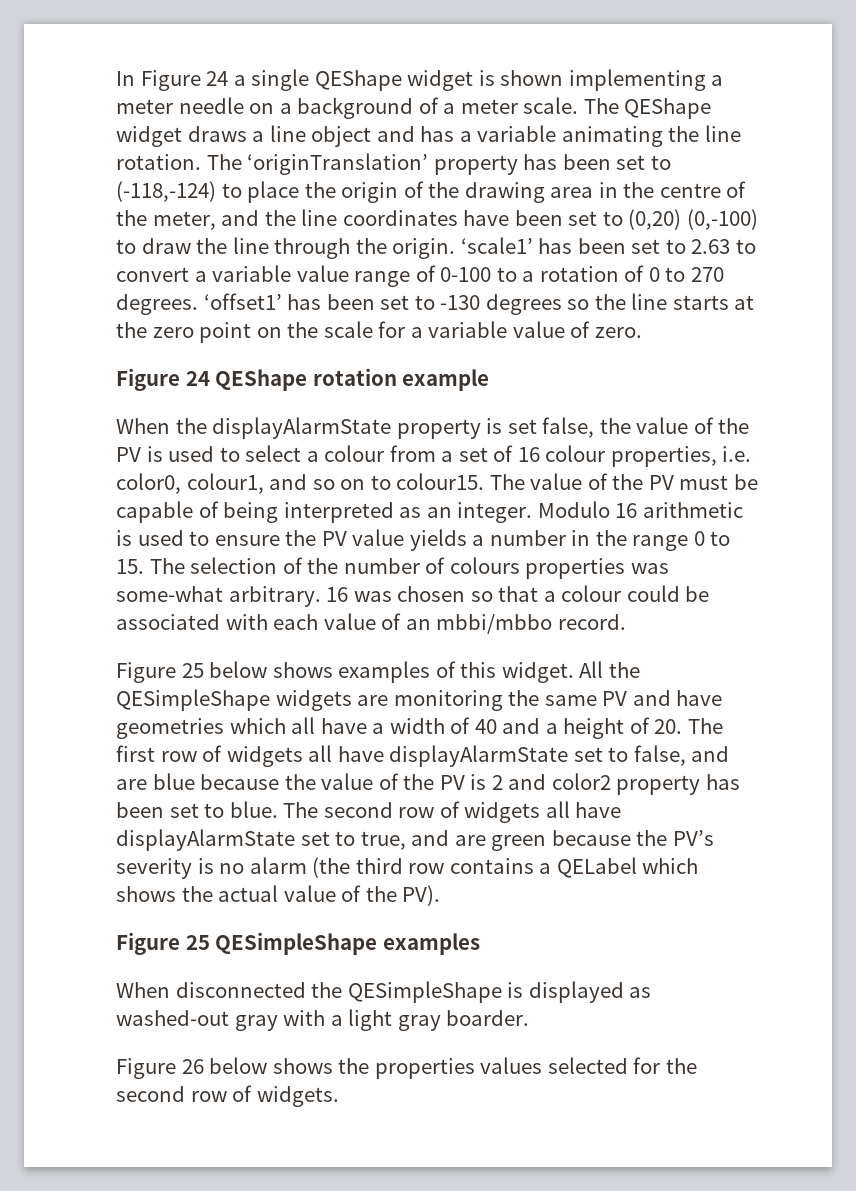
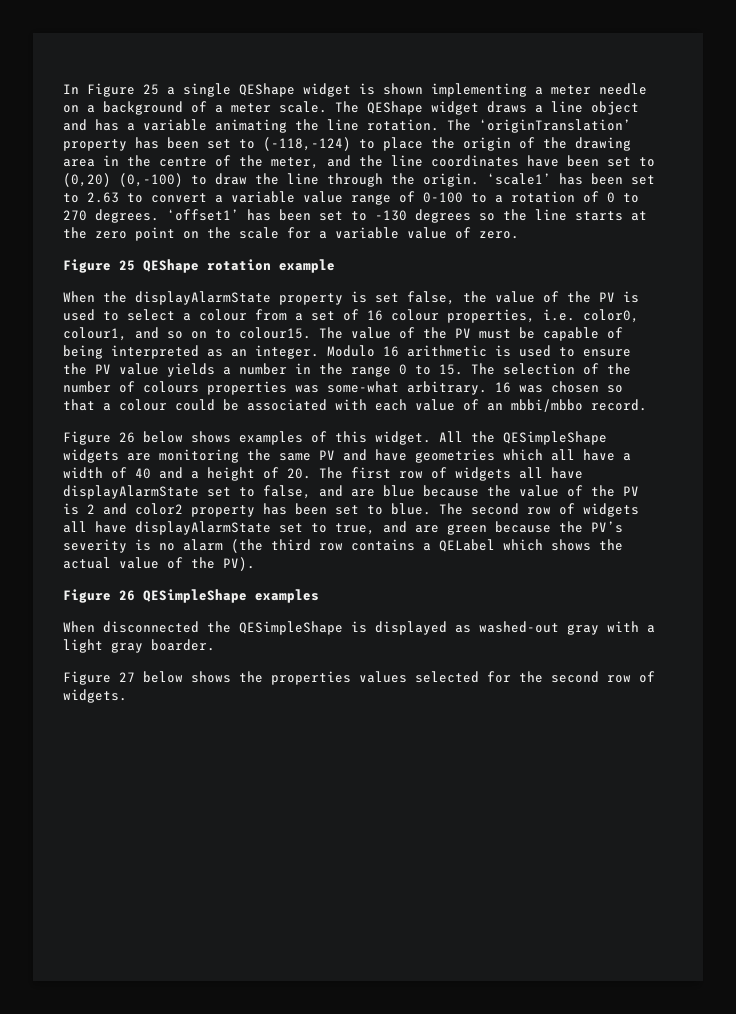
- In Figure 24 a single QEShape widget is shown implementing a meter needle on a background of a meter scale.
+ In Figure 25 a single QEShape widget is shown implementing a meter needle on a background of a meter scale.
- Figure 24 QEShape rotation example
+ Figure 25 QEShape rotation example
- Figure 25 below shows examples of this widget.
+ Figure 26 below shows examples of this widget.
- Figure 25 QESimpleShape examples
+ Figure 26 QESimpleShape examples
- Figure 26 below shows the properties values selected for the second row of widgets.
+ Figure 27 below shows the properties values selected for the second row of widgets.

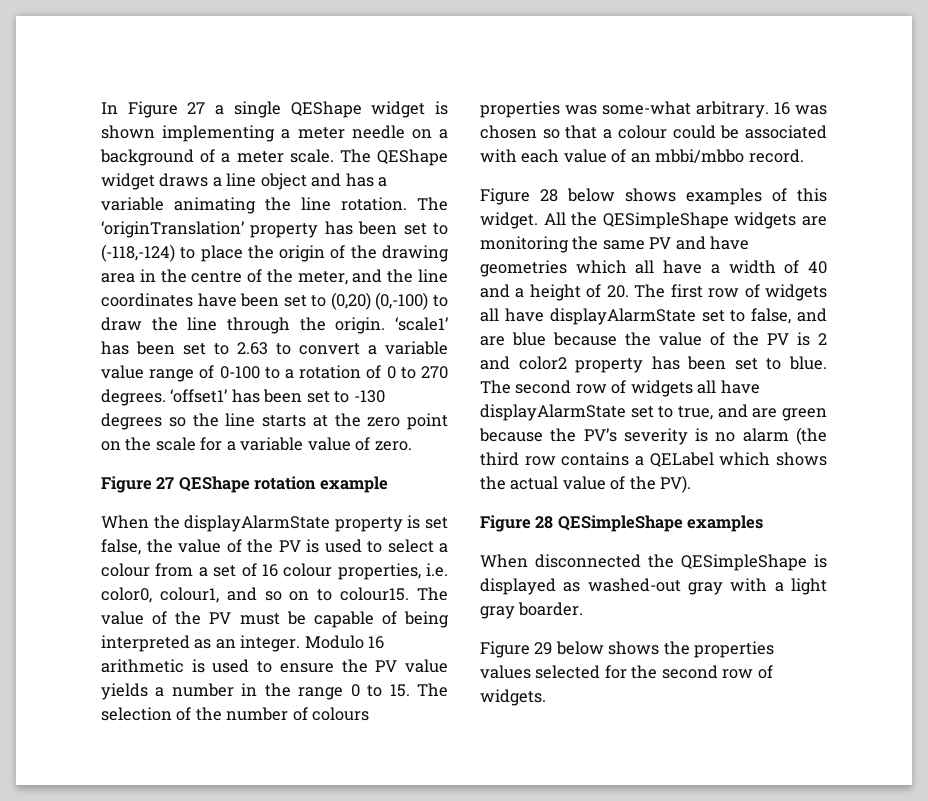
- In Figure 25 a single QEShape widget is shown implementing a meter needle on a background of a meter scale.
+ In Figure 27 a single QEShape widget is shown implementing a meter needle on a background of a meter scale.
- Figure 25 QEShape rotation example
+ Figure 27 QEShape rotation example
- Figure 26 below shows examples of this widget.
+ Figure 28 below shows examples of this widget.
- Figure 26 QESimpleShape examples
+ Figure 28 QESimpleShape examples
- Figure 27 below shows the properties values selected for the second row of widgets.
+ Figure 29 below shows the properties values selected for the second row of widgets.

